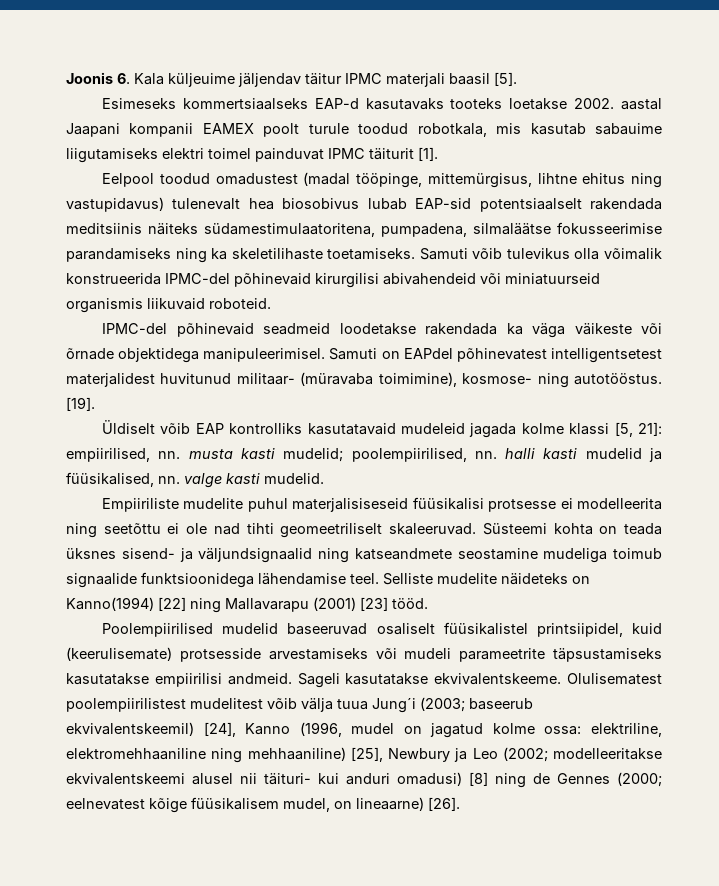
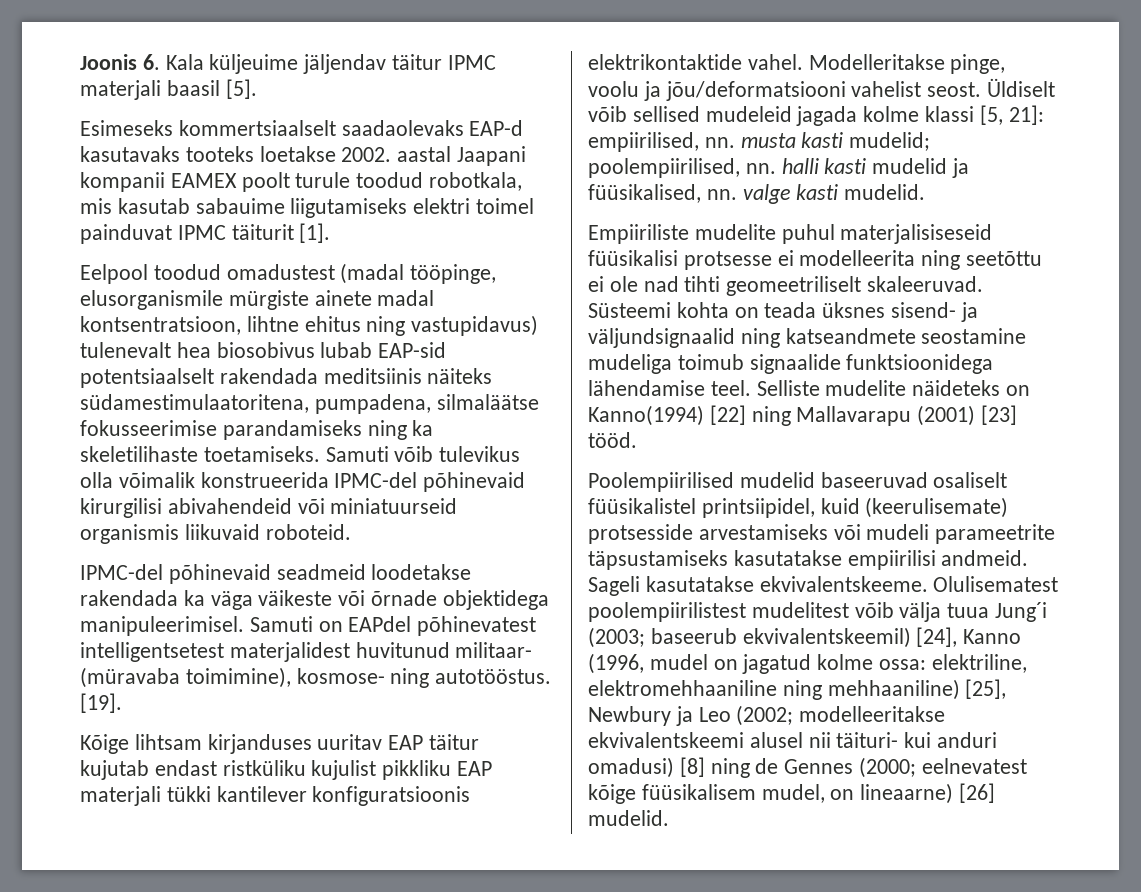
- Esimeseks kommertsiaalseks EAP-d kasutavaks tooteks loetakse 2002. aastal Jaapani kompanii EAMEX poolt turule toodud robotkala, mis kasutab sabauime liigutamiseks elektri toimel painduvat IPMC täiturit [1].
+ Esimeseks kommertsiaalselt saadaolevaks EAP-d kasutavaks tooteks loetakse 2002. aastal Jaapani kompanii EAMEX poolt turule toodud robotkala, mis kasutab sabauime liigutamiseks elektri toimel painduvat IPMC täiturit [1].
- Eelpool toodud omadustest (madal tööpinge, mittemürgisus, lihtne ehitus ning vastupidavus) tulenevalt hea biosobivus lubab EAP-sid potentsiaalselt rakendada meditsiinis näiteks südamestimulaatoritena, pumpadena, silmaläätse fokusseerimise parandamiseks ning ka skeletilihaste toetamiseks.
+ Eelpool toodud omadustest (madal tööpinge, elusorganismile mürgiste ainete madal kontsentratsioon, lihtne ehitus ning vastupidavus) tulenevalt hea biosobivus lubab EAP-sid potentsiaalselt rakendada meditsiinis näiteks südamestimulaatoritena, pumpadena, silmaläätse fokusseerimise parandamiseks ning ka skeletilihaste toetamiseks.
- Üldiselt võib EAP kontrolliks kasutatavaid mudeleid jagada kolme klassi [5, 21]: empiirilised, nn. musta kasti mudelid; poolempiirilised, nn. halli kasti mudelid ja füüsikalised, nn. valge kasti mudelid.
+ Kõige lihtsam kirjanduses uuritav EAP täitur kujutab endast ristküliku kujulist pikkliku EAP materjali tükki kantilever konfiguratsioonis elektrikontaktide vahel. Modelleritakse pinge, voolu ja jõu/deformatsiooni vahelist seost. Üldiselt võib sellised mudeleid jagada kolme klassi [5, 21]: empiirilised, nn. musta kasti mudelid; poolempiirilised, nn. halli kasti mudelid ja füüsikalised, nn. valge kasti mudelid.
- Olulisematest poolempiirilistest mudelitest võib välja tuua Jung´i (2003; baseerub ekvivalentskeemil) [24], Kanno (1996, mudel on jagatud kolme ossa: elektriline, elektromehhaaniline ning mehhaaniline) [25], Newbury ja Leo (2002; modelleeritakse ekvivalentskeemi alusel nii täituri- kui anduri omadusi) [8] ning de Gennes (2000; eelnevatest kõige füüsikalisem mudel, on lineaarne) [26].
+ Olulisematest poolempiirilistest mudelitest võib välja tuua Jung´i (2003; baseerub ekvivalentskeemil) [24], Kanno (1996, mudel on jagatud kolme ossa: elektriline, elektromehhaaniline ning mehhaaniline) [25], Newbury ja Leo (2002; modelleeritakse ekvivalentskeemi alusel nii täituri- kui anduri omadusi) [8] ning de Gennes (2000; eelnevatest kõige füüsikalisem mudel, on lineaarne) [26] mudelid.

